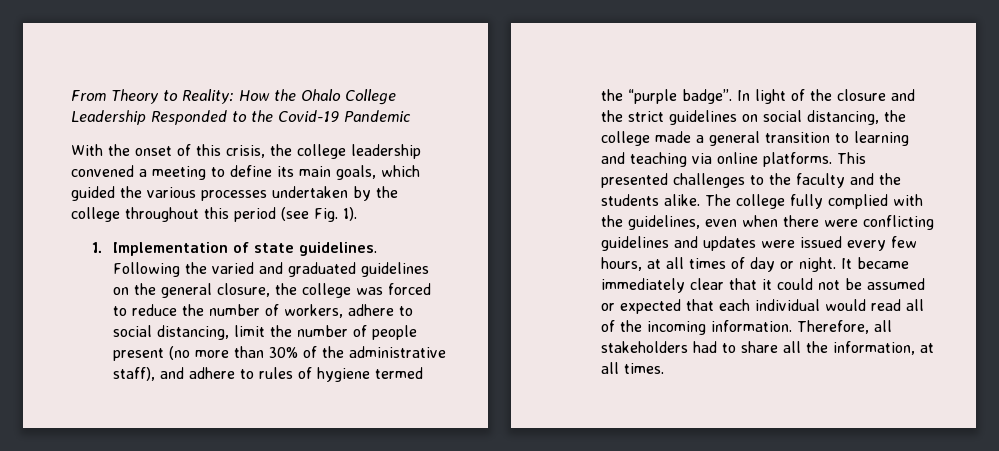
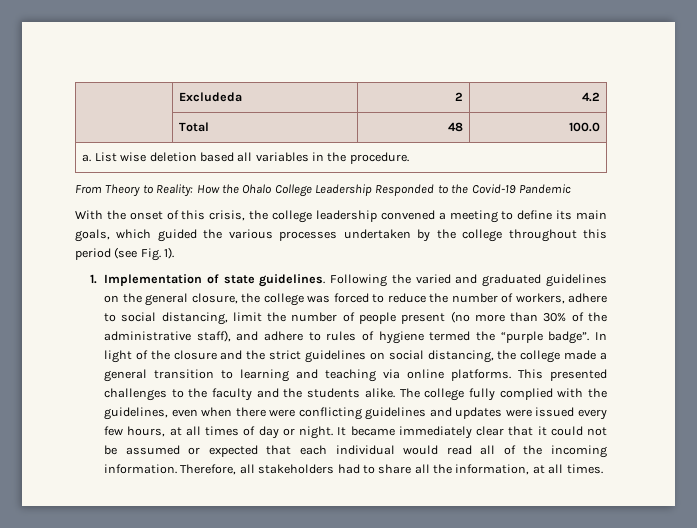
+ | Excludeda | 2 | 4.2
+ | Total | 48 | 100.0
+ a. List wise deletion based all variables in the procedure.

